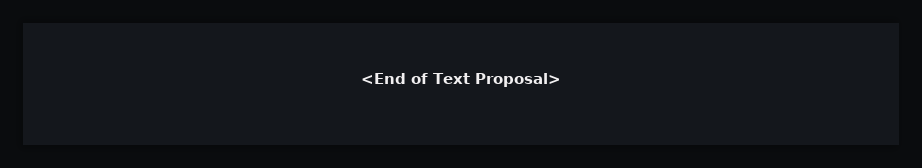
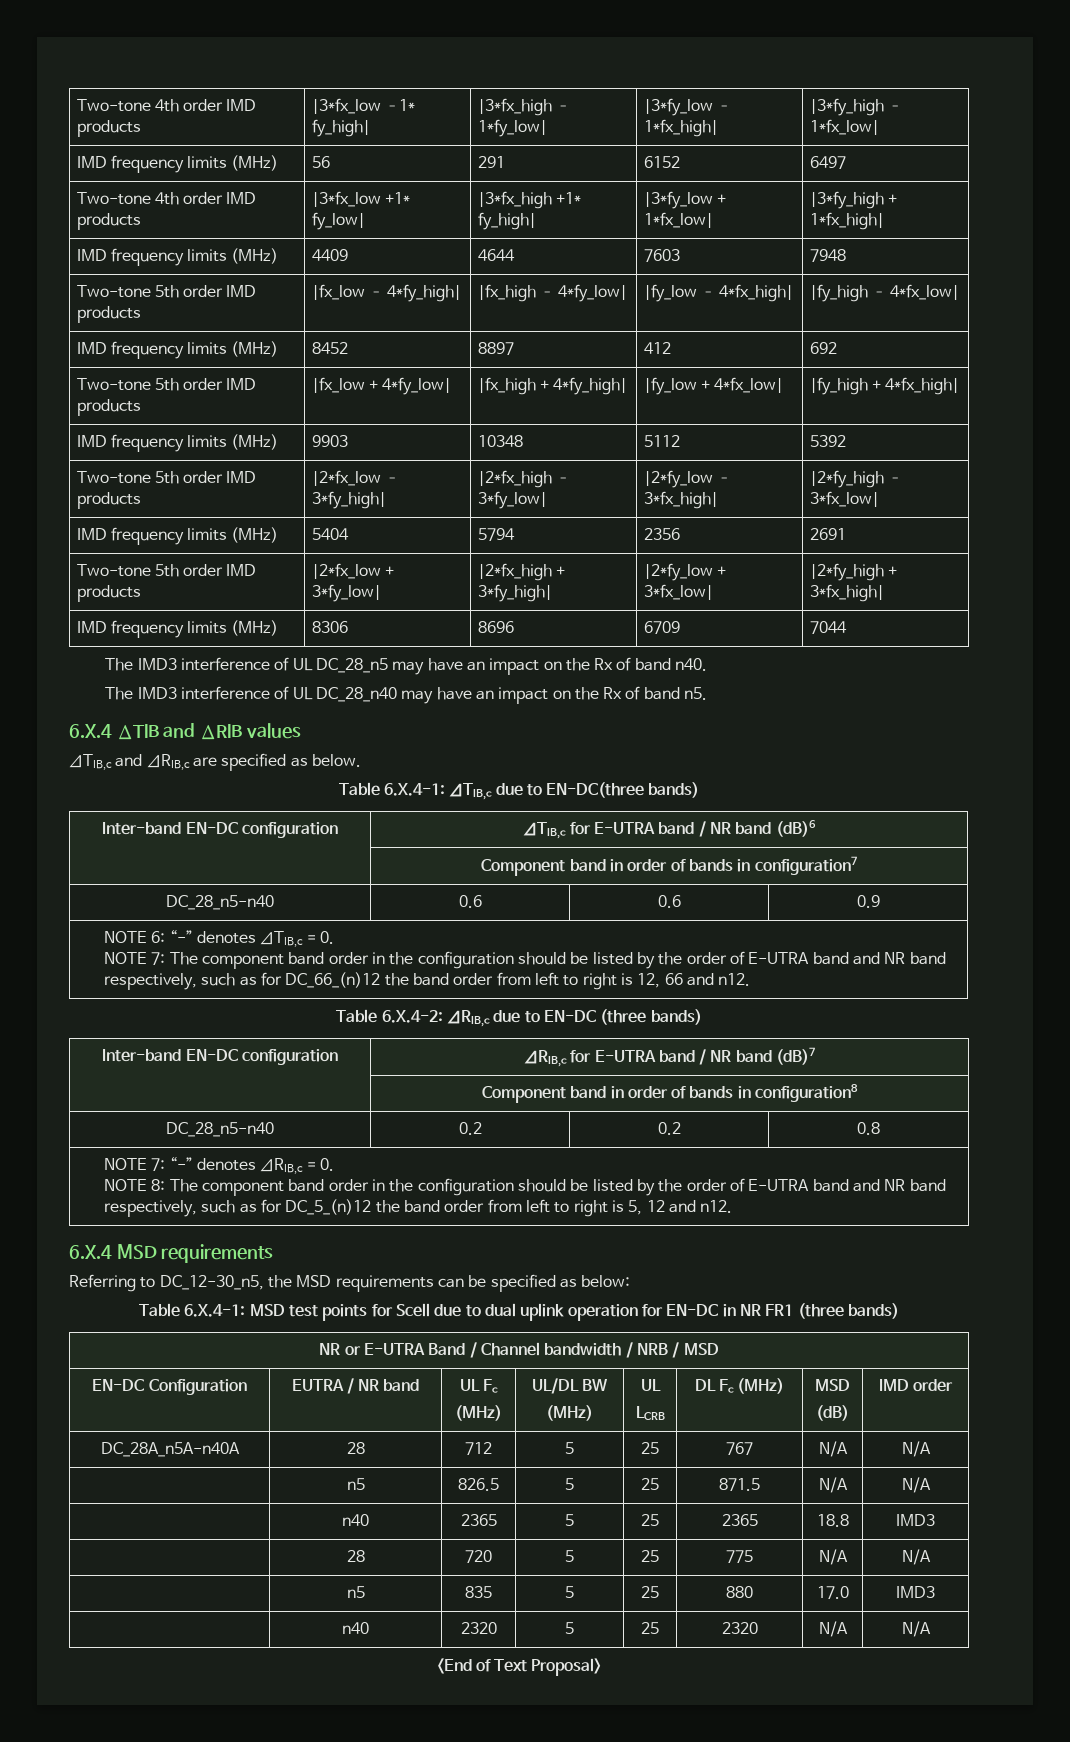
+ Two-tone 4th order IMD products | |3*fx_low –1* fy_high| | |3*fx_high – 1*fy_low| | |3*fy_low – 1*fx_high| | |3*fy_high – 1*fx_low|
+ IMD frequency limits (MHz) | 56 | 291 | 6152 | 6497
+ Two-tone 4th order IMD products | |3*fx_low +1* fy_low| | |3*fx_high +1* fy_high| | |3*fy_low + 1*fx_low| | |3*fy_high + 1*fx_high|
+ IMD frequency limits (MHz) | 4409 | 4644 | 7603 | 7948
+ Two-tone 5th order IMD products | |fx_low – 4*fy_high| | |fx_high – 4*fy_low| | |fy_low – 4*fx_high| | |fy_high – 4*fx_low|
+ IMD frequency limits (MHz) | 8452 | 8897 | 412 | 692
+ Two-tone 5th order IMD products | |fx_low + 4*fy_low| | |fx_high + 4*fy_high| | |fy_low + 4*fx_low| | |fy_high + 4*fx_high|
+ IMD frequency limits (MHz) | 9903 | 10348 | 5112 | 5392
+ Two-tone 5th order IMD products | |2*fx_low – 3*fy_high| | |2*fx_high – 3*fy_low| | |2*fy_low – 3*fx_high| | |2*fy_high – 3*fx_low|
+ IMD frequency limits (MHz) | 5404 | 5794 | 2356 | 2691
+ Two-tone 5th order IMD products | |2*fx_low + 3*fy_low| | |2*fx_high + 3*fy_high| | |2*fy_low + 3*fx_low| | |2*fy_high + 3*fx_high|
+ IMD frequency limits (MHz) | 8306 | 8696 | 6709 | 7044
+ The IMD3 interference of UL DC_28_n5 may have an impact on the Rx of band n40.
+ The IMD3 interference of UL DC_28_n40 may have an impact on the Rx of band n5.
+ 6.X.4 ∆TIB and ∆RIB values
+ ΔTIB,c and ΔRIB,c are specified as below.
+ Table 6.X.4-1: ΔTIB,c due to EN-DC(three bands)
+ Inter-band EN-DC configuration | ΔTIB,c for E-UTRA band / NR band (dB)6
+ | Component band in order of bands in configuration7
+ DC_28_n5-n40 | 0.6 | 0.6 | 0.9
+ NOTE 6: “-” denotes ΔTIB,c = 0.
+ NOTE 7: The component band order in the configuration should be listed by the order of E-UTRA band and NR band respectively, such as for DC_66_(n)12 the band order from left to right is 12, 66 and n12.
+ Table 6.X.4-2: ΔRIB,c due to EN-DC (three bands)
+ Inter-band EN-DC configuration | ΔRIB,c for E-UTRA band / NR band (dB)7
+ | Component band in order of bands in configuration8
+ DC_28_n5-n40 | 0.2 | 0.2 | 0.8
+ NOTE 7: “-” denotes ΔRIB,c = 0.
+ NOTE 8: The component band order in the configuration should be listed by the order of E-UTRA band and NR band respectively, such as for DC_5_(n)12 the band order from left to right is 5, 12 and n12.
+ 6.X.4 MSD requirements
+ Referring to DC_12-30_n5, the MSD requirements can be specified as below:
+ Table 6.X.4-1: MSD test points for Scell due to dual uplink operation for EN-DC in NR FR1 (three bands)
+ NR or E-UTRA Band / Channel bandwidth / NRB / MSD
+ EN-DC Configuration | EUTRA / NR band | UL Fc
+ (MHz) | UL/DL BW
+ (MHz) | UL
+ LCRB | DL Fc (MHz) | MSD
+ (dB) | IMD order
+ DC_28A_n5A-n40A | 28 | 712 | 5 | 25 | 767 | N/A | N/A
+ | n5 | 826.5 | 5 | 25 | 871.5 | N/A | N/A
+ | n40 | 2365 | 5 | 25 | 2365 | 18.8 | IMD3
+ | 28 | 720 | 5 | 25 | 775 | N/A | N/A
+ | n5 | 835 | 5 | 25 | 880 | 17.0 | IMD3
+ | n40 | 2320 | 5 | 25 | 2320 | N/A | N/A

